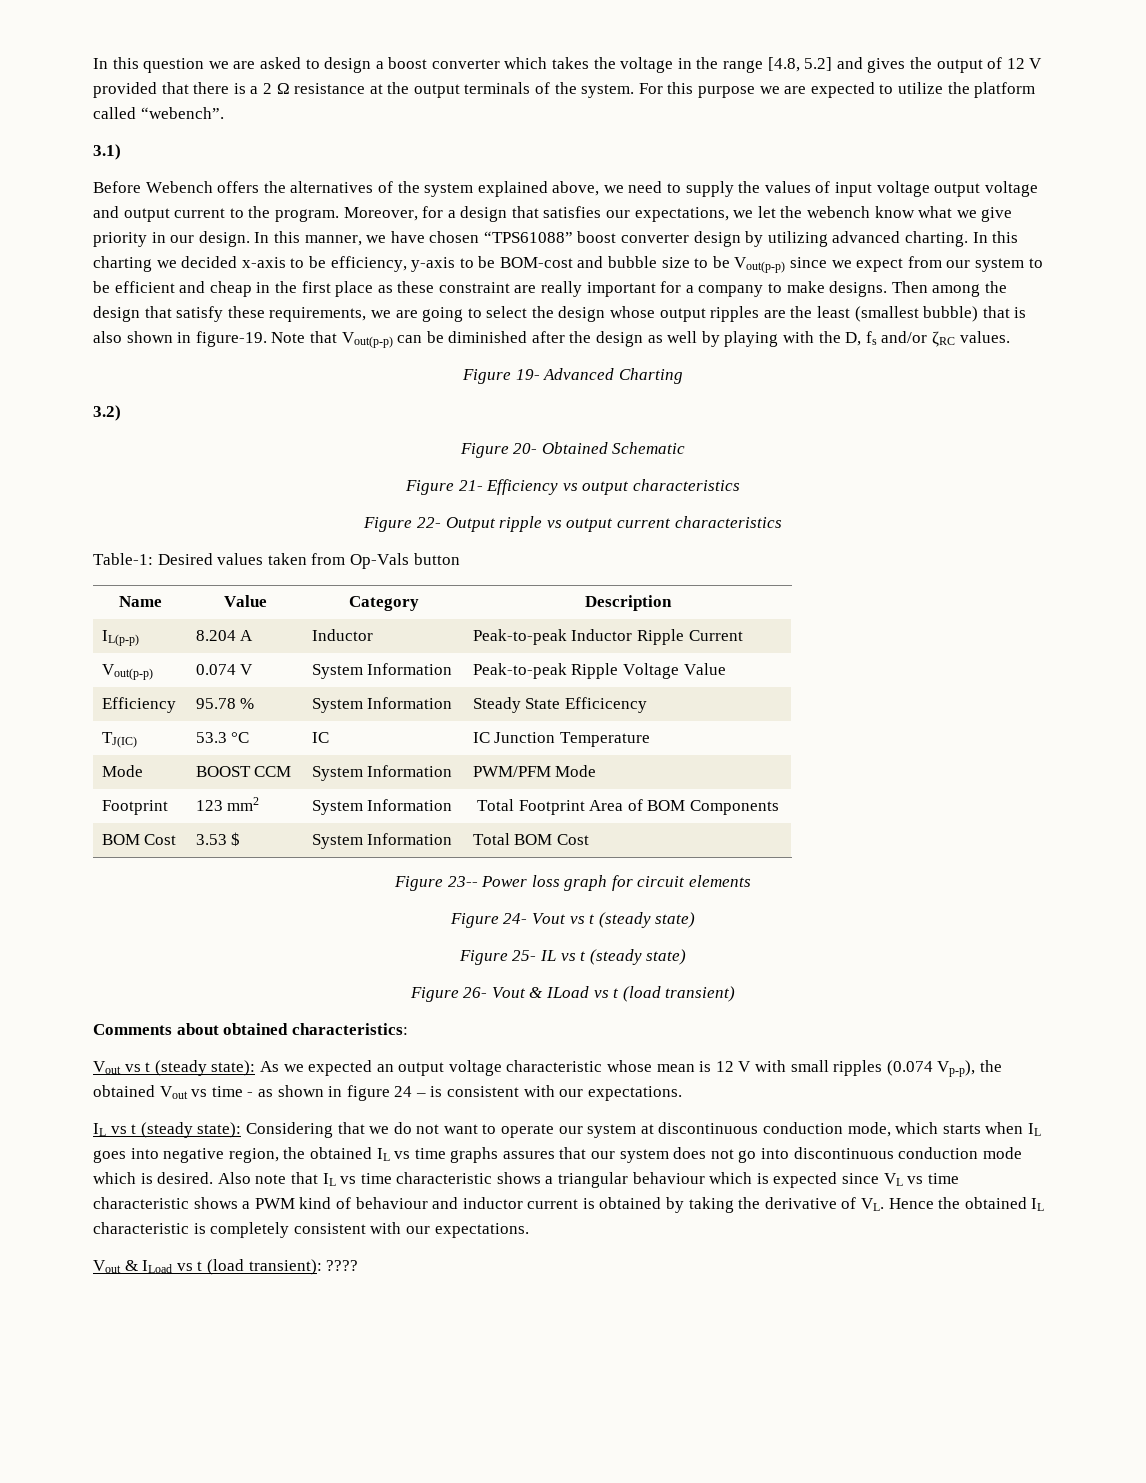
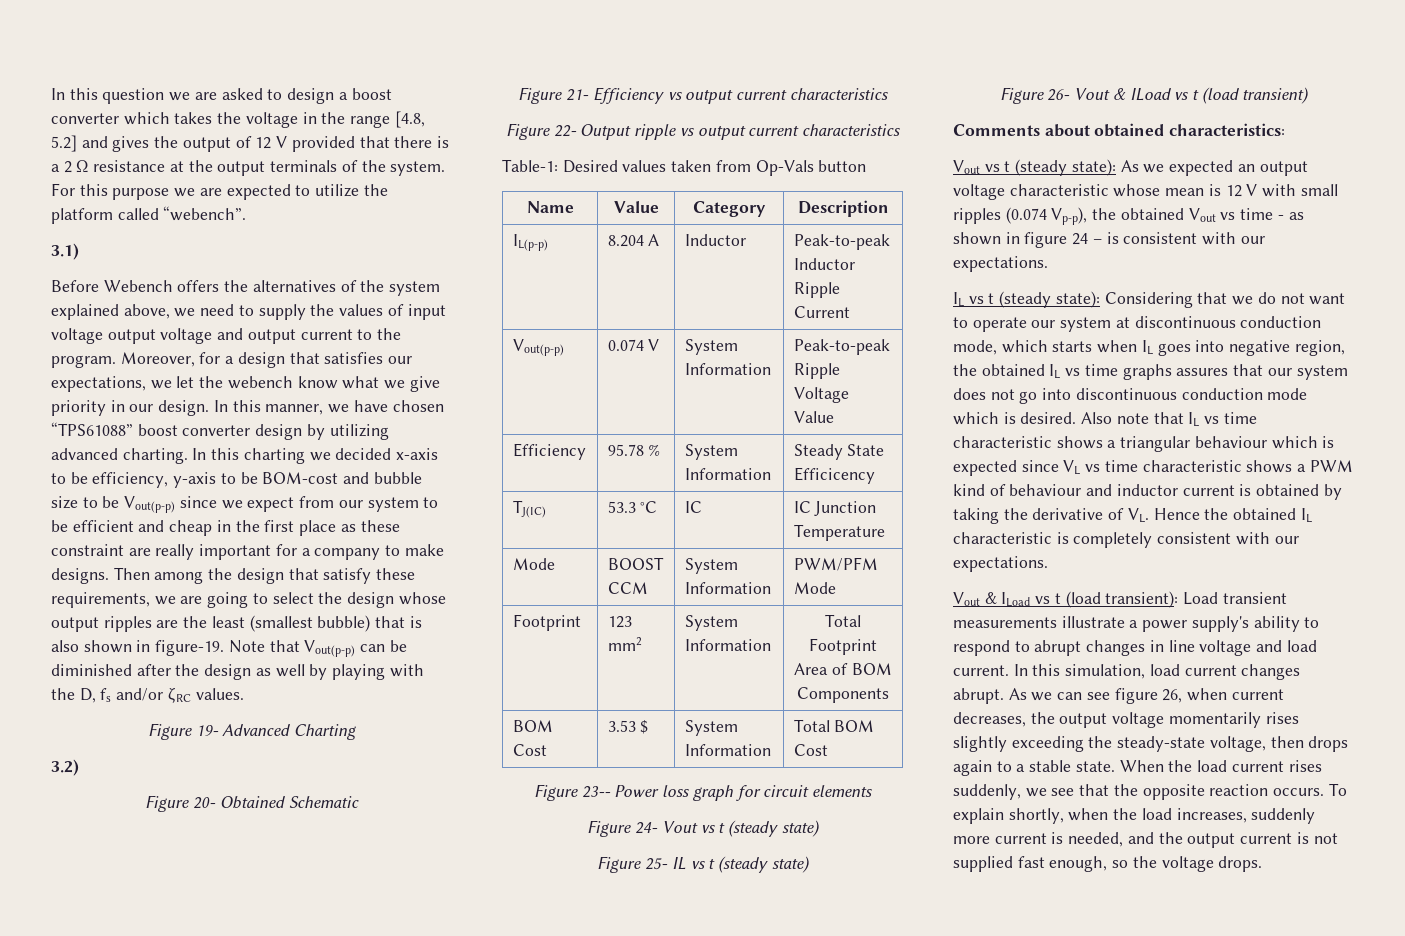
- Figure 21- Efficiency vs output characteristics
+ Figure 21- Efficiency vs output current characteristics
- Vout & ILoad vs t (load transient): ????
+ Vout & ILoad vs t (load transient): Load transient measurements illustrate a power supply's ability to respond to abrupt changes in line voltage and load current. In this simulation, load current changes abrupt. As we can see figure 26, when current decreases, the output voltage momentarily rises slightly exceeding the steady-state voltage, then drops again to a stable state. When the load current rises suddenly, we see that the opposite reaction occurs. To explain shortly, when the load increases, suddenly more current is needed, and the output current is not supplied fast enough, so the voltage drops.

